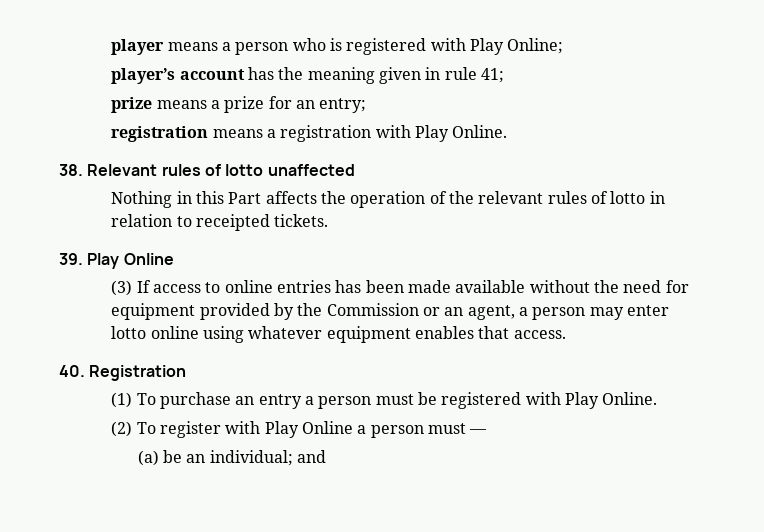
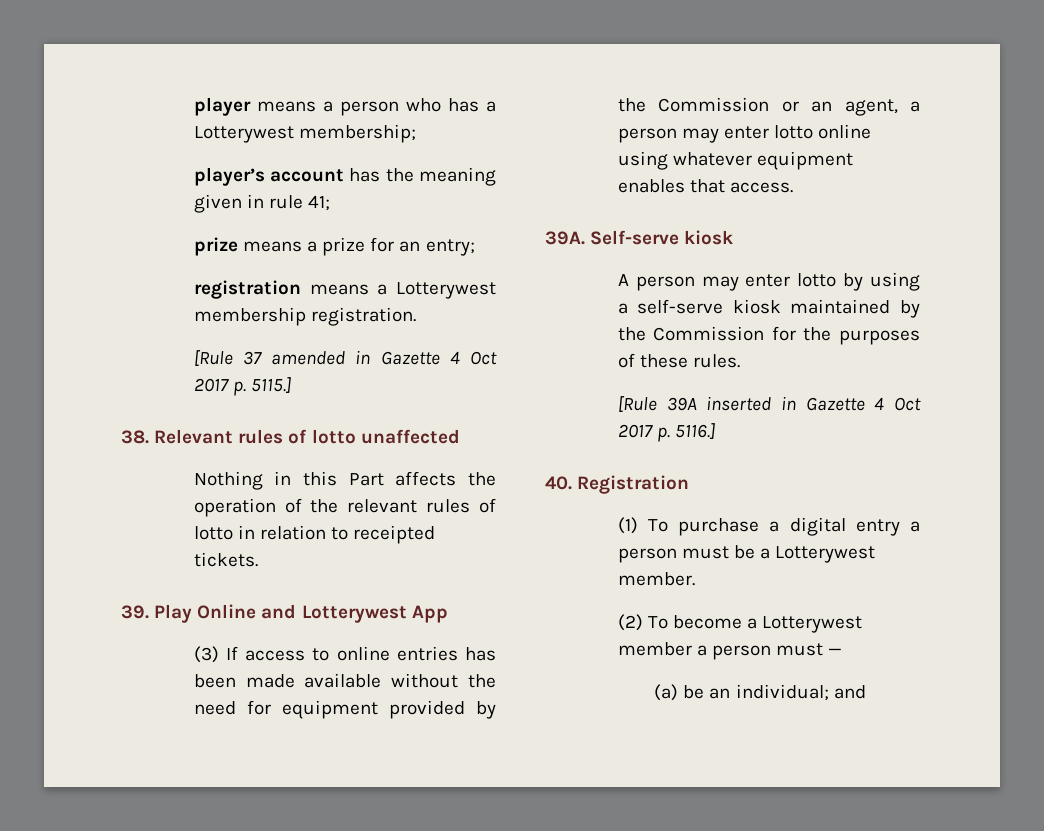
- player means a person who is registered with Play Online;
+ player means a person who has a Lotterywest membership;
- registration means a registration with Play Online.
+ registration means a Lotterywest membership registration.
+ [Rule 37 amended in Gazette 4 Oct 2017 p. 5115.]
- 39. Play Online
+ 39. Play Online and Lotterywest App
+ 39A. Self-serve kiosk
+ A person may enter lotto by using a self-serve kiosk maintained by the Commission for the purposes of these rules.
+ [Rule 39A inserted in Gazette 4 Oct 2017 p. 5116.]
- (1) To purchase an entry a person must be registered with Play Online.
- (2) To register with Play Online a person must —
+ (1) To purchase a digital entry a person must be a Lotterywest member.
+ (2) To become a Lotterywest member a person must —

